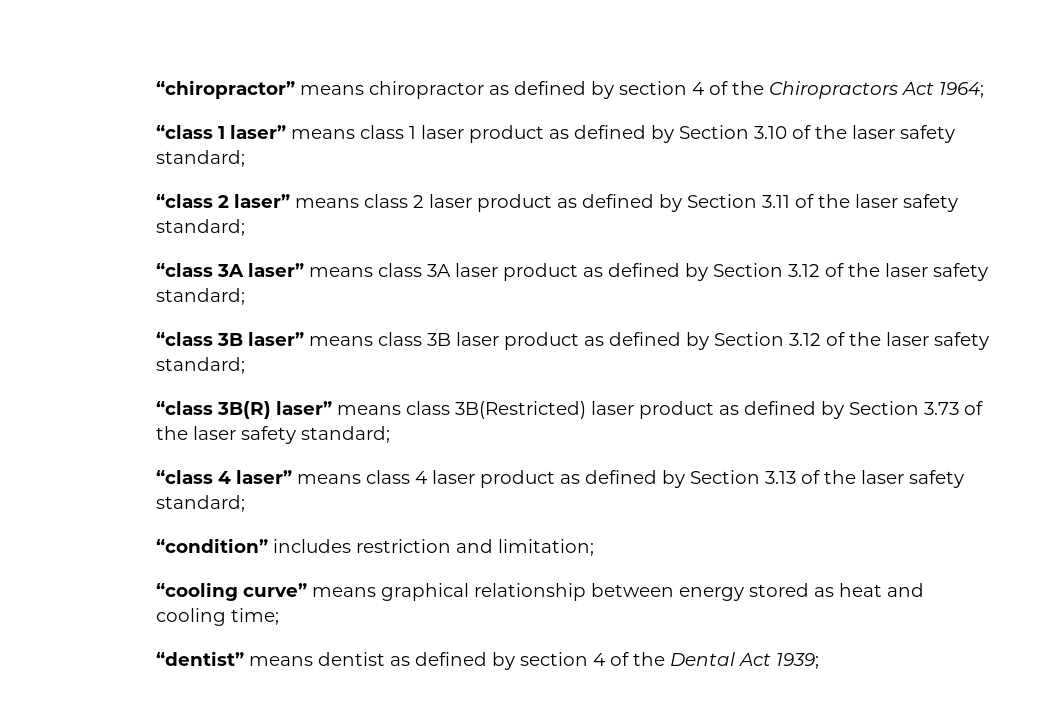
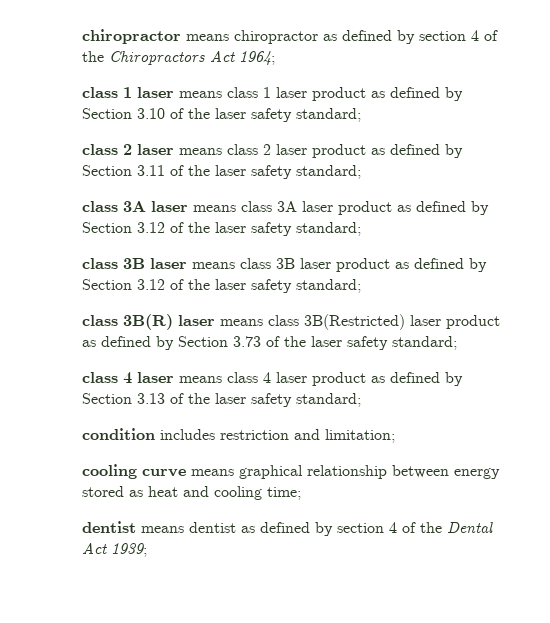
- “chiropractor” means chiropractor as defined by section 4 of the Chiropractors Act 1964;
+ chiropractor means chiropractor as defined by section 4 of the Chiropractors Act 1964;
- “class 1 laser” means class 1 laser product as defined by Section 3.10 of the laser safety standard;
+ class 1 laser means class 1 laser product as defined by Section 3.10 of the laser safety standard;
- “class 2 laser” means class 2 laser product as defined by Section 3.11 of the laser safety standard;
+ class 2 laser means class 2 laser product as defined by Section 3.11 of the laser safety standard;
- “class 3A laser” means class 3A laser product as defined by Section 3.12 of the laser safety standard;
+ class 3A laser means class 3A laser product as defined by Section 3.12 of the laser safety standard;
- “class 3B laser” means class 3B laser product as defined by Section 3.12 of the laser safety standard;
+ class 3B laser means class 3B laser product as defined by Section 3.12 of the laser safety standard;
- “class 3B(R) laser” means class 3B(Restricted) laser product as defined by Section 3.73 of the laser safety standard;
+ class 3B(R) laser means class 3B(Restricted) laser product as defined by Section 3.73 of the laser safety standard;
- “class 4 laser” means class 4 laser product as defined by Section 3.13 of the laser safety standard;
+ class 4 laser means class 4 laser product as defined by Section 3.13 of the laser safety standard;
- “condition” includes restriction and limitation;
+ condition includes restriction and limitation;
- “cooling curve” means graphical relationship between energy stored as heat and cooling time;
+ cooling curve means graphical relationship between energy stored as heat and cooling time;
- “dentist” means dentist as defined by section 4 of the Dental Act 1939;
+ dentist means dentist as defined by section 4 of the Dental Act 1939;

